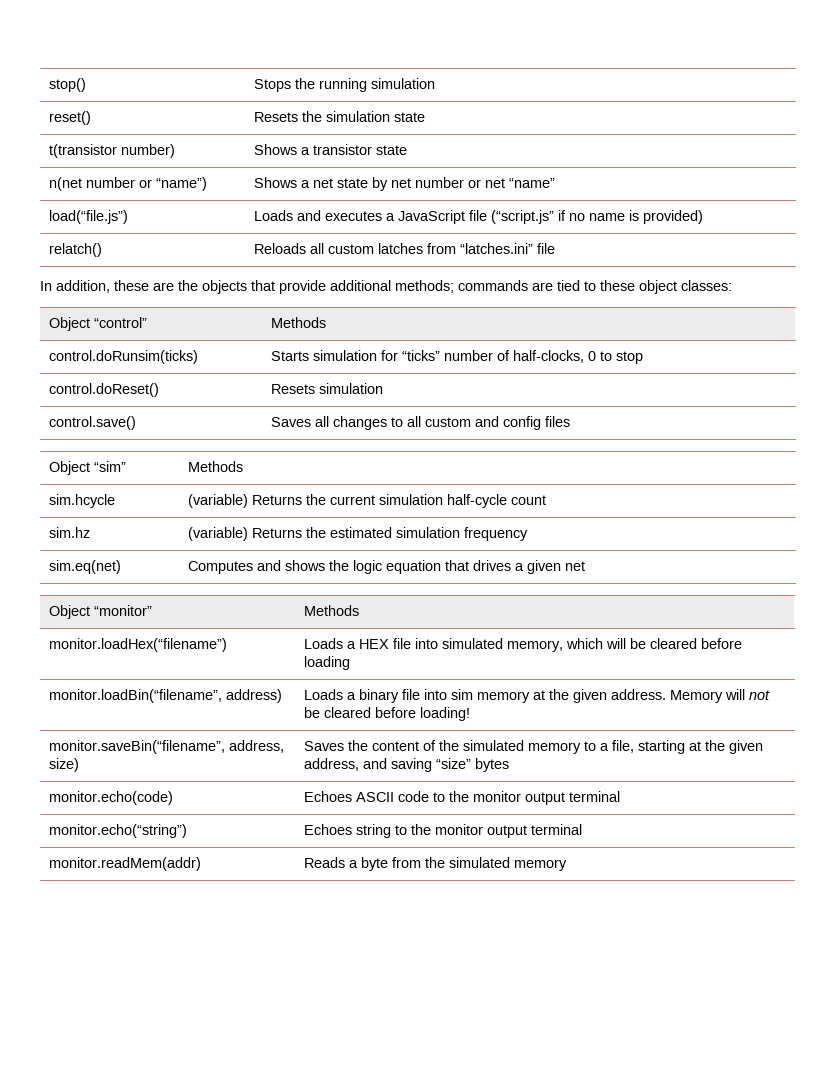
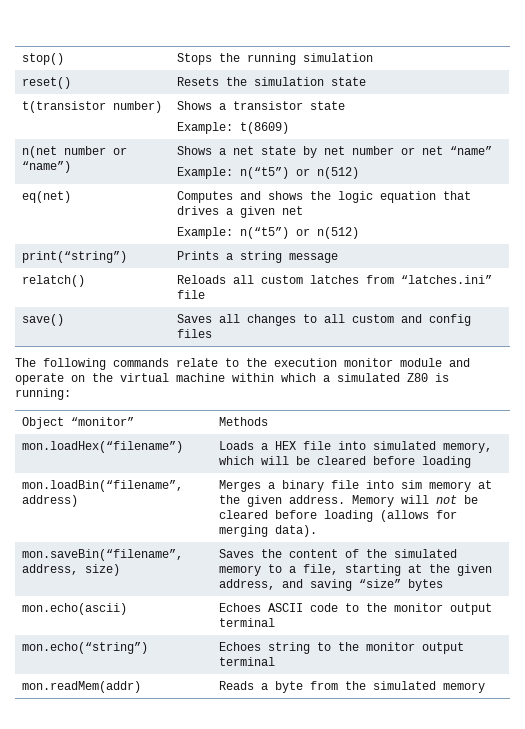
  t(transistor number) | Shows a transistor state
+ Example: t(8609)
  n(net number or “name”) | Shows a net state by net number or net “name”
- load(“file.js”) | Loads and executes a JavaScript file (“script.js” if no name is provided)
+ Example: n(“t5”) or n(512)
+ eq(net) | Computes and shows the logic equation that drives a given net
+ Example: n(“t5”) or n(512)
+ print(“string”) | Prints a string message
  relatch() | Reloads all custom latches from “latches.ini” file
- In addition, these are the objects that provide additional methods; commands are tied to these object classes:
- Object “control” | Methods
- control.doRunsim(ticks) | Starts simulation for “ticks” number of half-clocks, 0 to stop
- control.doReset() | Resets simulation
- control.save() | Saves all changes to all custom and config files
- Object “sim” | Methods
- sim.hcycle | (variable) Returns the current simulation half-cycle count
- sim.hz | (variable) Returns the estimated simulation frequency
- sim.eq(net) | Computes and shows the logic equation that drives a given net
+ save() | Saves all changes to all custom and config files
+ The following commands relate to the execution monitor module and operate on the virtual machine within which a simulated Z80 is running:
- monitor.loadHex(“filename”) | Loads a HEX file into simulated memory, which will be cleared before loading
+ mon.loadHex(“filename”) | Loads a HEX file into simulated memory, which will be cleared before loading
- monitor.loadBin(“filename”, address) | Loads a binary file into sim memory at the given address. Memory will not be cleared before loading!
- monitor.saveBin(“filename”, address, size) | Saves the content of the simulated memory to a file, starting at the given address, and saving “size” bytes
+ mon.loadBin(“filename”, address) | Merges a binary file into sim memory at the given address. Memory will not be cleared before loading (allows for merging data).
+ mon.saveBin(“filename”, address, size) | Saves the content of the simulated memory to a file, starting at the given address, and saving “size” bytes
- monitor.echo(code) | Echoes ASCII code to the monitor output terminal
+ mon.echo(ascii) | Echoes ASCII code to the monitor output terminal
- monitor.echo(“string”) | Echoes string to the monitor output terminal
+ mon.echo(“string”) | Echoes string to the monitor output terminal
- monitor.readMem(addr) | Reads a byte from the simulated memory
+ mon.readMem(addr) | Reads a byte from the simulated memory

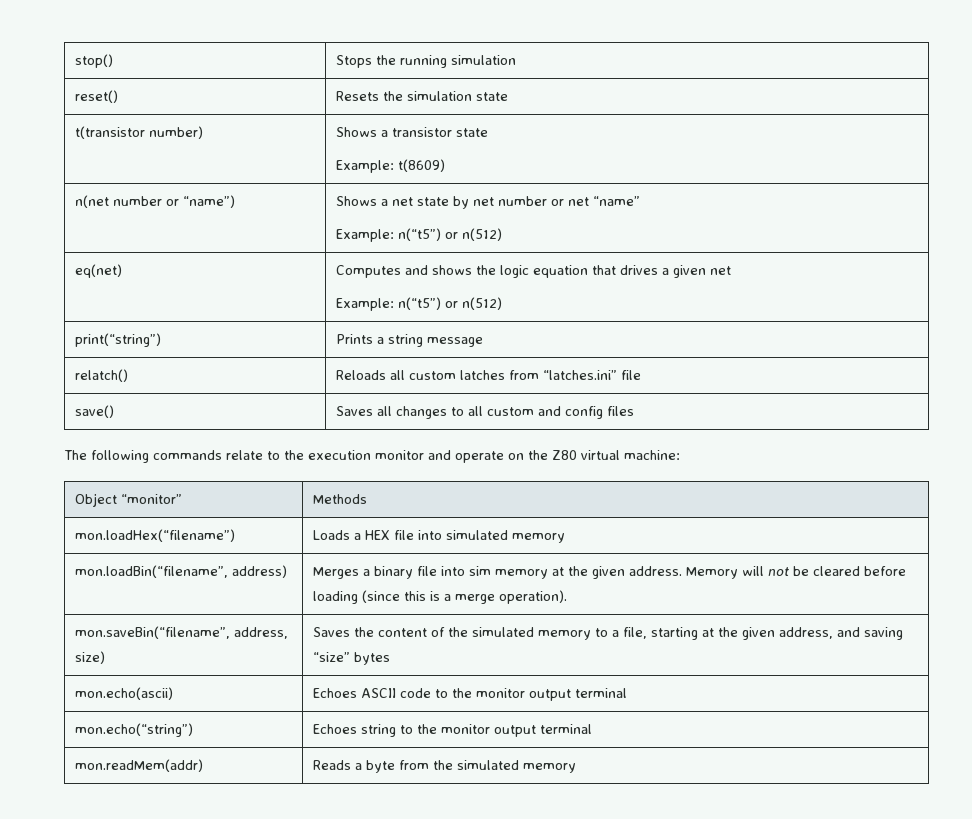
- The following commands relate to the execution monitor module and operate on the virtual machine within which a simulated Z80 is running:
+ The following commands relate to the execution monitor and operate on the Z80 virtual machine:
- mon.loadHex(“filename”) | Loads a HEX file into simulated memory, which will be cleared before loading
+ mon.loadHex(“filename”) | Loads a HEX file into simulated memory
- mon.loadBin(“filename”, address) | Merges a binary file into sim memory at the given address. Memory will not be cleared before loading (allows for merging data).
+ mon.loadBin(“filename”, address) | Merges a binary file into sim memory at the given address. Memory will not be cleared before loading (since this is a merge operation).

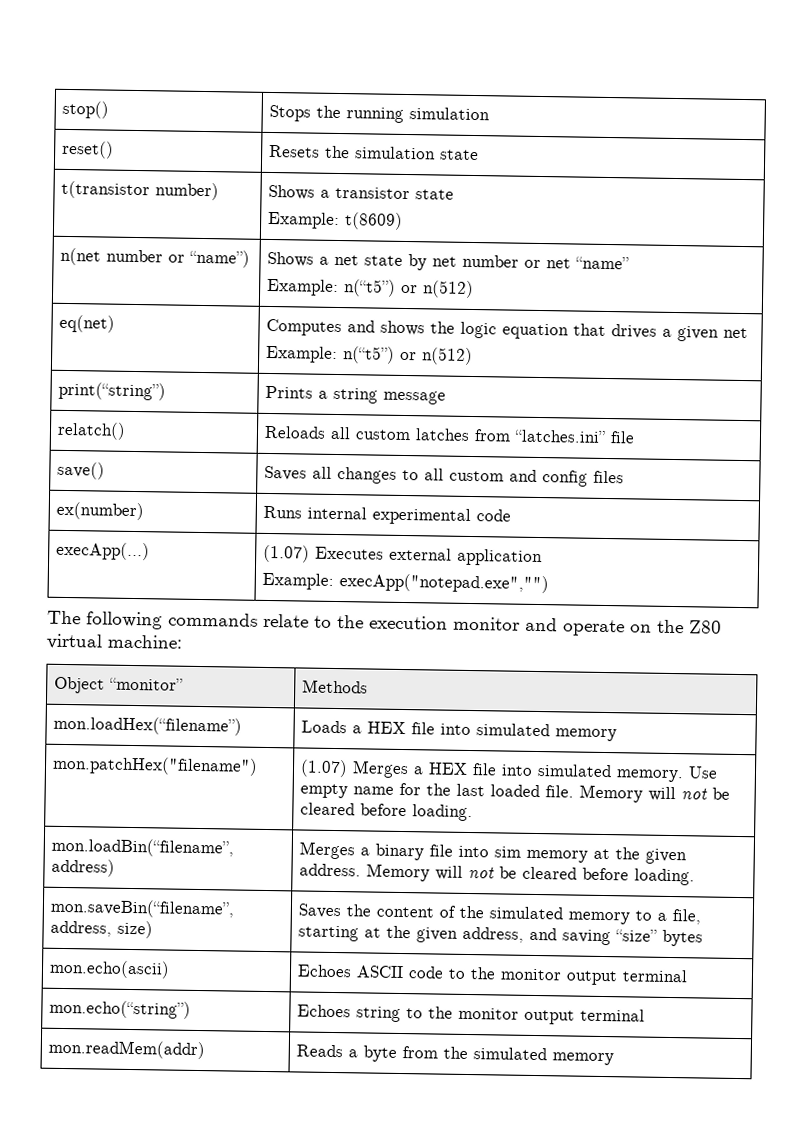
+ ex(number) | Runs internal experimental code
+ execApp(...) | (1.07) Executes external application
+ Example: execApp("notepad.exe","")
+ mon.patchHex("filename") | (1.07) Merges a HEX file into simulated memory. Use empty name for the last loaded file. Memory will not be cleared before loading.
- mon.loadBin(“filename”, address) | Merges a binary file into sim memory at the given address. Memory will not be cleared before loading (since this is a merge operation).
+ mon.loadBin(“filename”, address) | Merges a binary file into sim memory at the given address. Memory will not be cleared before loading.

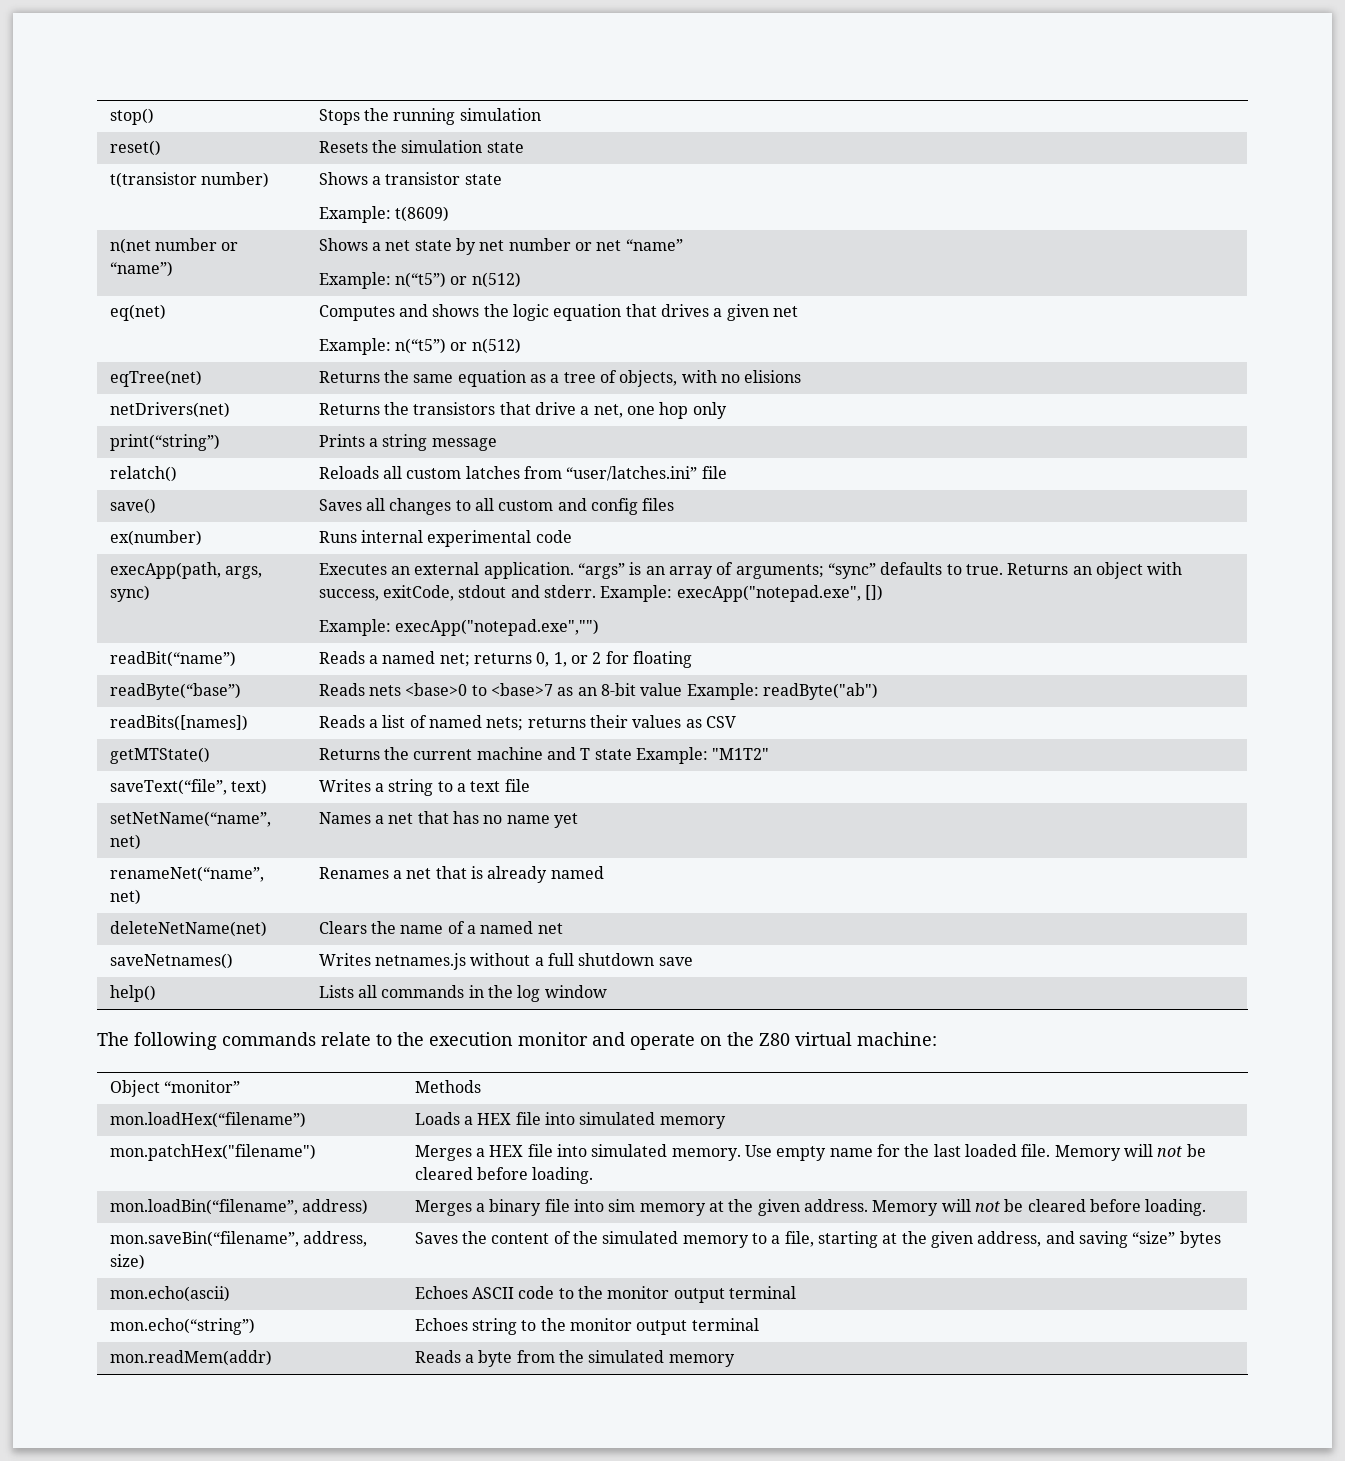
+ eqTree(net) | Returns the same equation as a tree of objects, with no elisions
+ netDrivers(net) | Returns the transistors that drive a net, one hop only
- relatch() | Reloads all custom latches from “latches.ini” file
+ relatch() | Reloads all custom latches from “user/latches.ini” file
- execApp(...) | (1.07) Executes external application
+ execApp(path, args, sync) | Executes an external application. “args” is an array of arguments; “sync” defaults to true. Returns an object with success, exitCode, stdout and stderr. Example: execApp("notepad.exe", [])
  Example: execApp("notepad.exe","")
+ readBit(“name”) | Reads a named net; returns 0, 1, or 2 for floating
+ readByte(“base”) | Reads nets <base>0 to <base>7 as an 8-bit value Example: readByte("ab")
+ readBits([names]) | Reads a list of named nets; returns their values as CSV
+ getMTState() | Returns the current machine and T state Example: "M1T2"
+ saveText(“file”, text) | Writes a string to a text file
+ setNetName(“name”, net) | Names a net that has no name yet
+ renameNet(“name”, net) | Renames a net that is already named
+ deleteNetName(net) | Clears the name of a named net
+ saveNetnames() | Writes netnames.js without a full shutdown save
+ help() | Lists all commands in the log window
- mon.patchHex("filename") | (1.07) Merges a HEX file into simulated memory. Use empty name for the last loaded file. Memory will not be cleared before loading.
+ mon.patchHex("filename") | Merges a HEX file into simulated memory. Use empty name for the last loaded file. Memory will not be cleared before loading.

